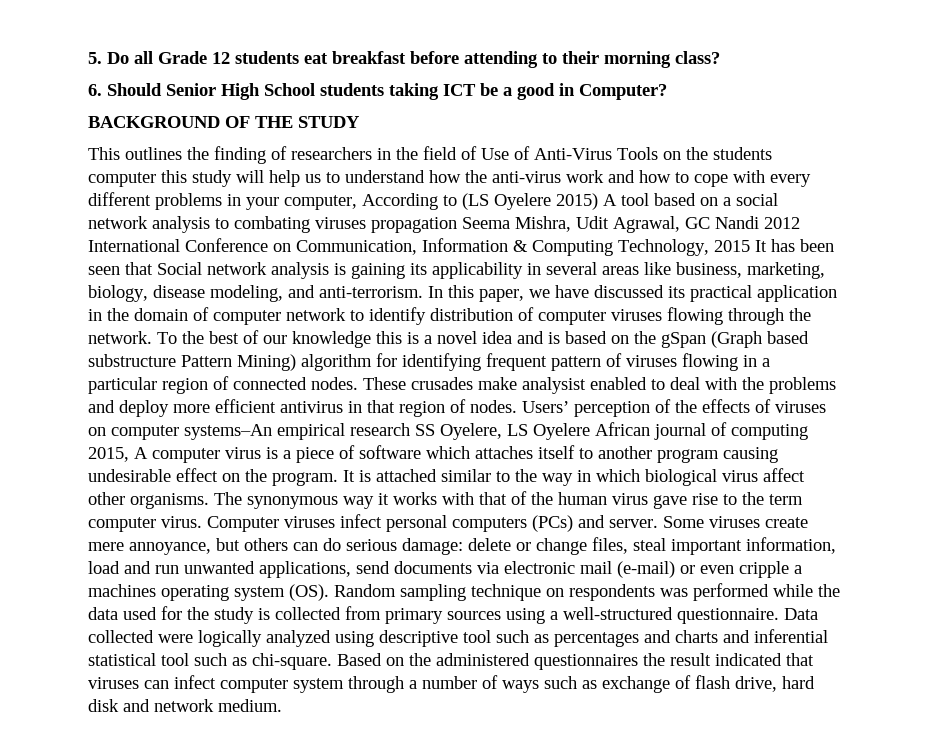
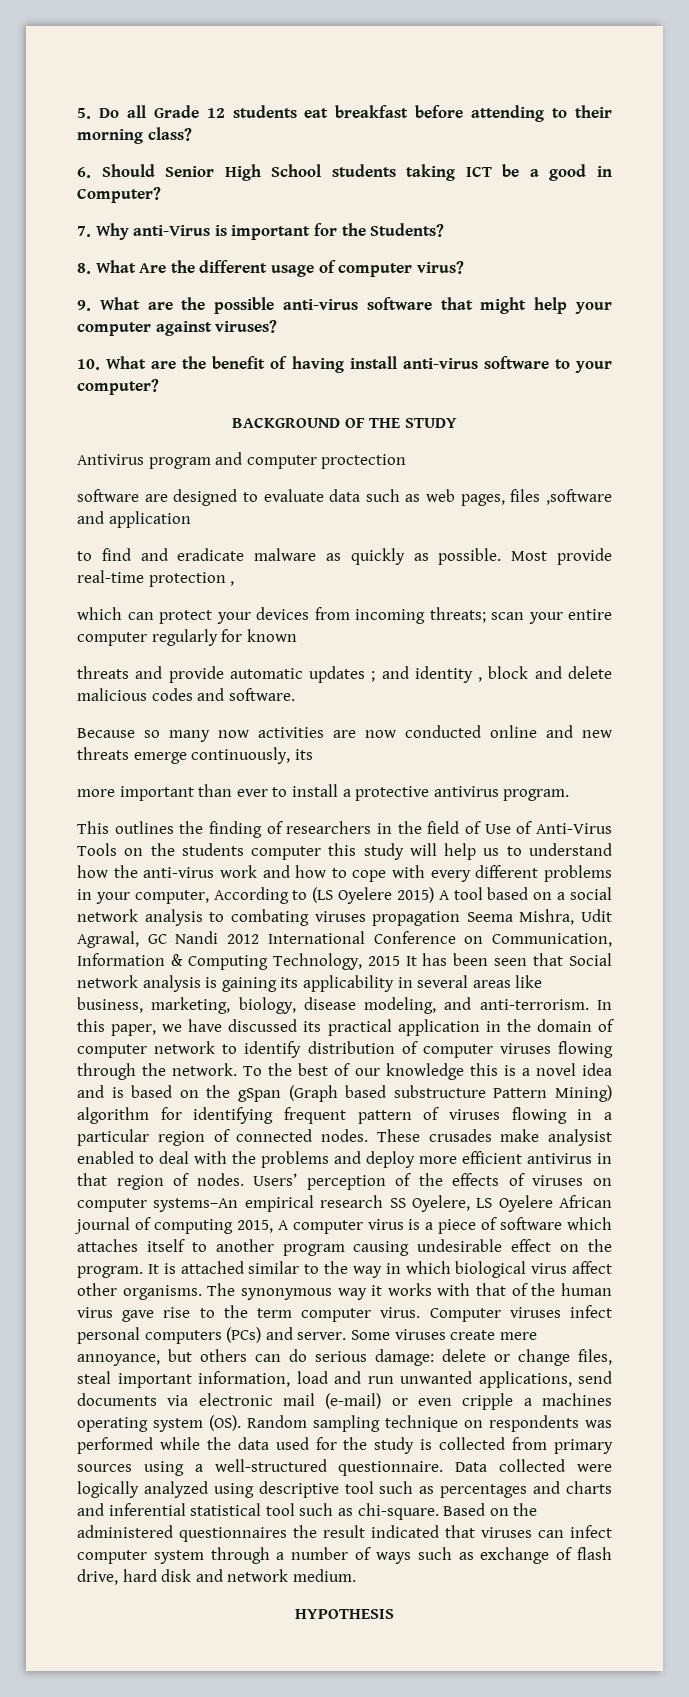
+ 7. Why anti-Virus is important for the Students?
+ 8. What Are the different usage of computer virus?
+ 9. What are the possible anti-virus software that might help your computer against viruses?
+ 10. What are the benefit of having install anti-virus software to your computer?
  BACKGROUND OF THE STUDY
+ Antivirus program and computer proctection
+ software are designed to evaluate data such as web pages, files ,software and application
+ to find and eradicate malware as quickly as possible. Most provide real-time protection ,
+ which can protect your devices from incoming threats; scan your entire computer regularly for known
+ threats and provide automatic updates ; and identity , block and delete malicious codes and software.
+ Because so many now activities are now conducted online and new threats emerge continuously, its
+ more important than ever to install a protective antivirus program.
+ HYPOTHESIS

